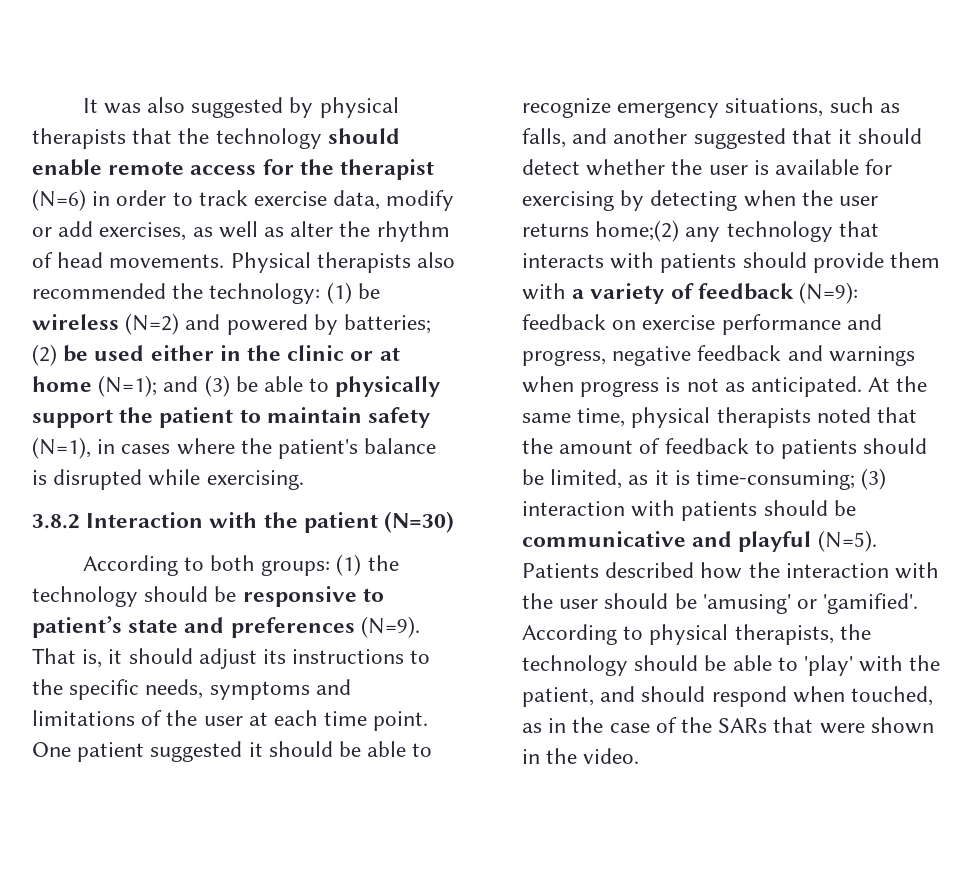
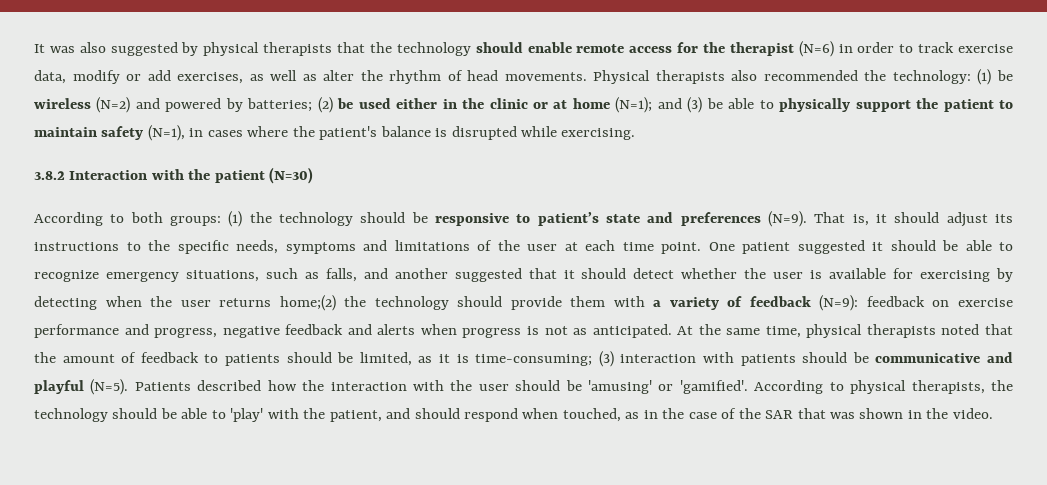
- One patient suggested it should be able to recognize emergency situations, such as falls, and another suggested that it should detect whether the user is available for exercising by detecting when the user returns home;(2) any technology that interacts with patients should provide them with a variety of feedback (N=9): feedback on exercise performance and progress, negative feedback and warnings when progress is not as anticipated.
+ One patient suggested it should be able to recognize emergency situations, such as falls, and another suggested that it should detect whether the user is available for exercising by detecting when the user returns home;(2) the technology should provide them with a variety of feedback (N=9): feedback on exercise performance and progress, negative feedback and alerts when progress is not as anticipated.
- According to physical therapists, the technology should be able to 'play' with the patient, and should respond when touched, as in the case of the SARs that were shown in the video.
+ According to physical therapists, the technology should be able to 'play' with the patient, and should respond when touched, as in the case of the SAR that was shown in the video.

